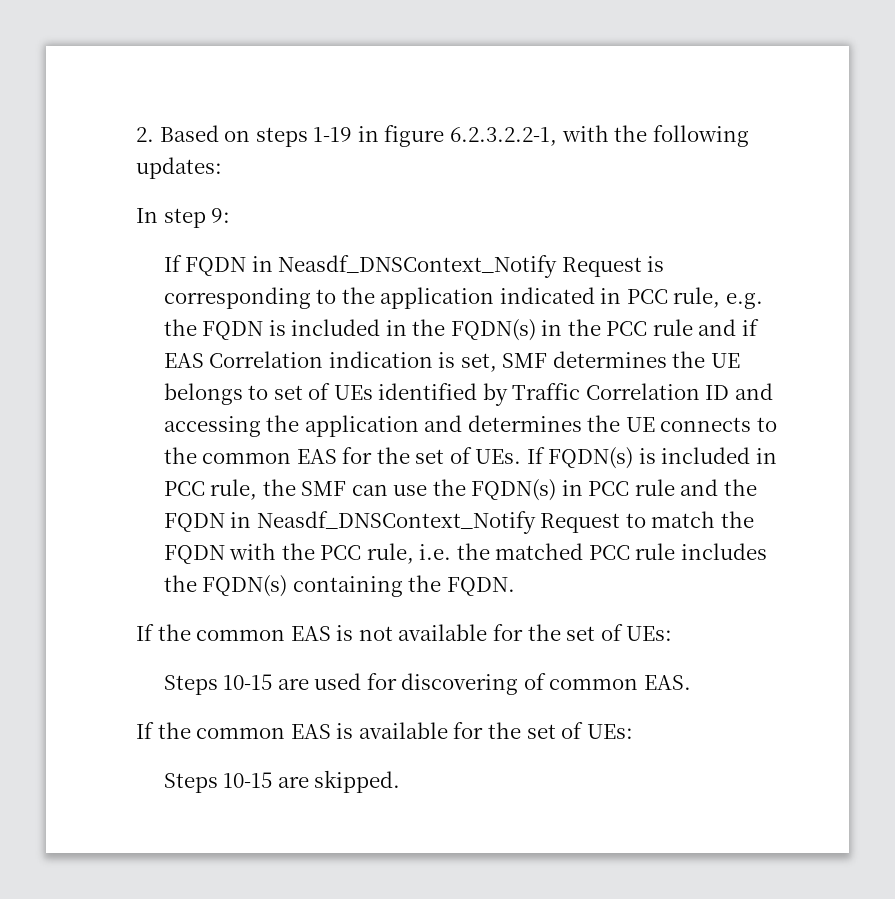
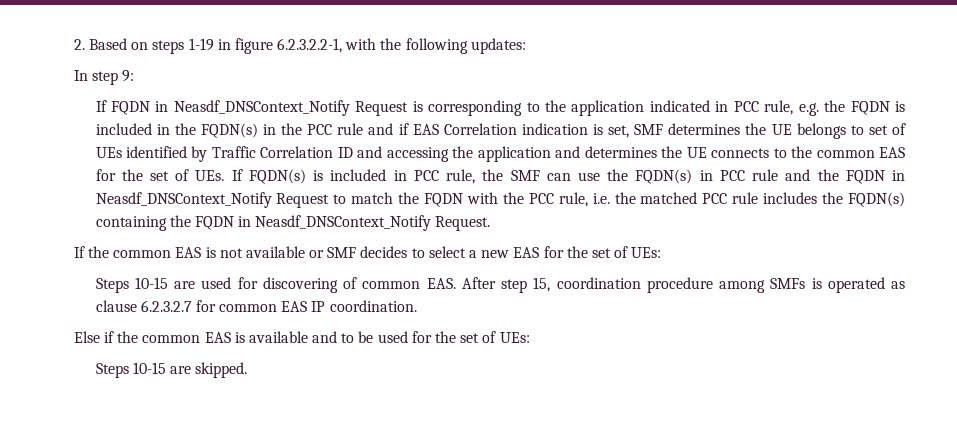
- If FQDN in Neasdf_DNSContext_Notify Request is corresponding to the application indicated in PCC rule, e.g. the FQDN is included in the FQDN(s) in the PCC rule and if EAS Correlation indication is set, SMF determines the UE belongs to set of UEs identified by Traffic Correlation ID and accessing the application and determines the UE connects to the common EAS for the set of UEs. If FQDN(s) is included in PCC rule, the SMF can use the FQDN(s) in PCC rule and the FQDN in Neasdf_DNSContext_Notify Request to match the FQDN with the PCC rule, i.e. the matched PCC rule includes the FQDN(s) containing the FQDN.
+ If FQDN in Neasdf_DNSContext_Notify Request is corresponding to the application indicated in PCC rule, e.g. the FQDN is included in the FQDN(s) in the PCC rule and if EAS Correlation indication is set, SMF determines the UE belongs to set of UEs identified by Traffic Correlation ID and accessing the application and determines the UE connects to the common EAS for the set of UEs. If FQDN(s) is included in PCC rule, the SMF can use the FQDN(s) in PCC rule and the FQDN in Neasdf_DNSContext_Notify Request to match the FQDN with the PCC rule, i.e. the matched PCC rule includes the FQDN(s) containing the FQDN in Neasdf_DNSContext_Notify Request.
- If the common EAS is not available for the set of UEs:
+ If the common EAS is not available or SMF decides to select a new EAS for the set of UEs:
- Steps 10-15 are used for discovering of common EAS.
- If the common EAS is available for the set of UEs:
+ Steps 10-15 are used for discovering of common EAS. After step 15, coordination procedure among SMFs is operated as clause 6.2.3.2.7 for common EAS IP coordination.
+ Else if the common EAS is available and to be used for the set of UEs:

